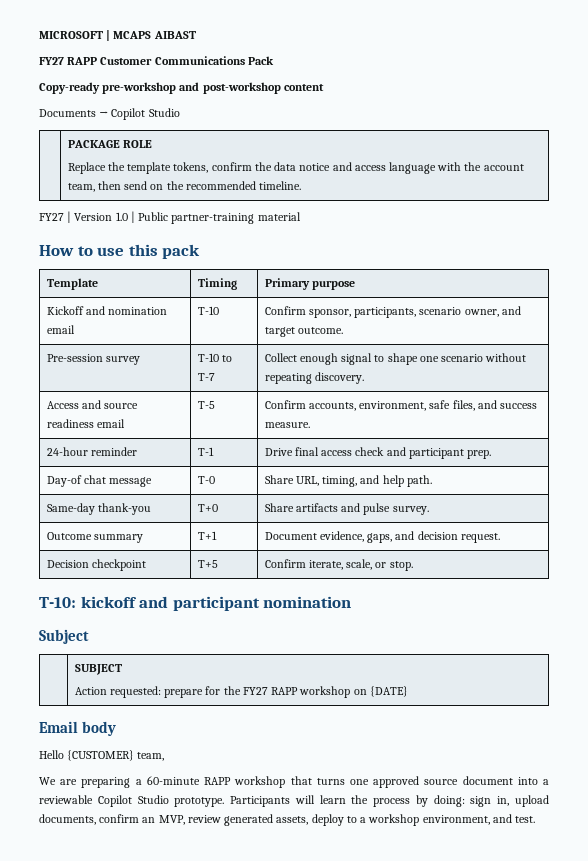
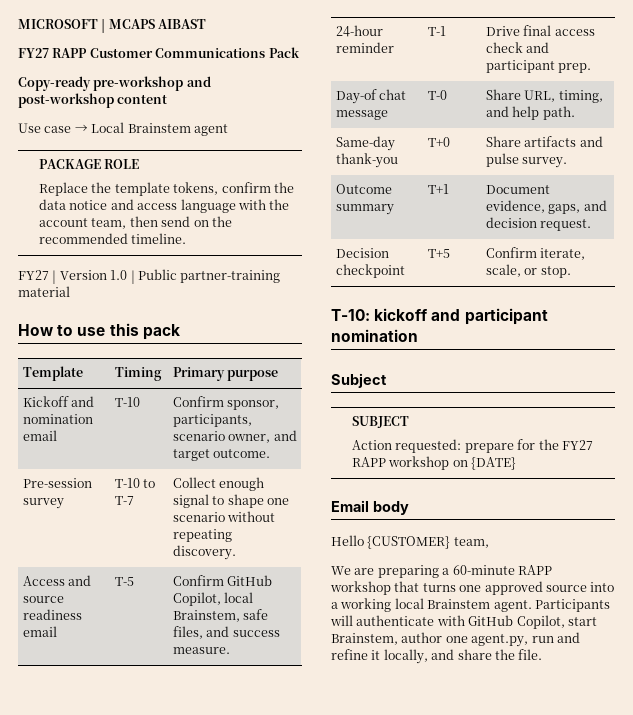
- Documents → Copilot Studio
+ Use case → Local Brainstem agent
- Access and source readiness email | T-5 | Confirm accounts, environment, safe files, and success measure.
+ Access and source readiness email | T-5 | Confirm GitHub Copilot, local Brainstem, safe files, and success measure.
- We are preparing a 60-minute RAPP workshop that turns one approved source document into a reviewable Copilot Studio prototype. Participants will learn the process by doing: sign in, upload documents, confirm an MVP, review generated assets, deploy to a workshop environment, and test.
+ We are preparing a 60-minute RAPP workshop that turns one approved source into a working local Brainstem agent. Participants will authenticate with GitHub Copilot, start Brainstem, author one agent.py, run and refine it locally, and share the file.

